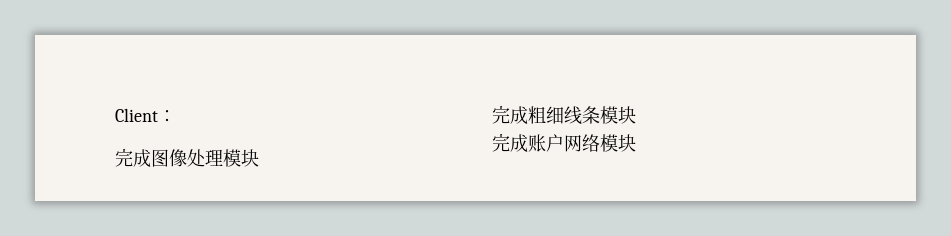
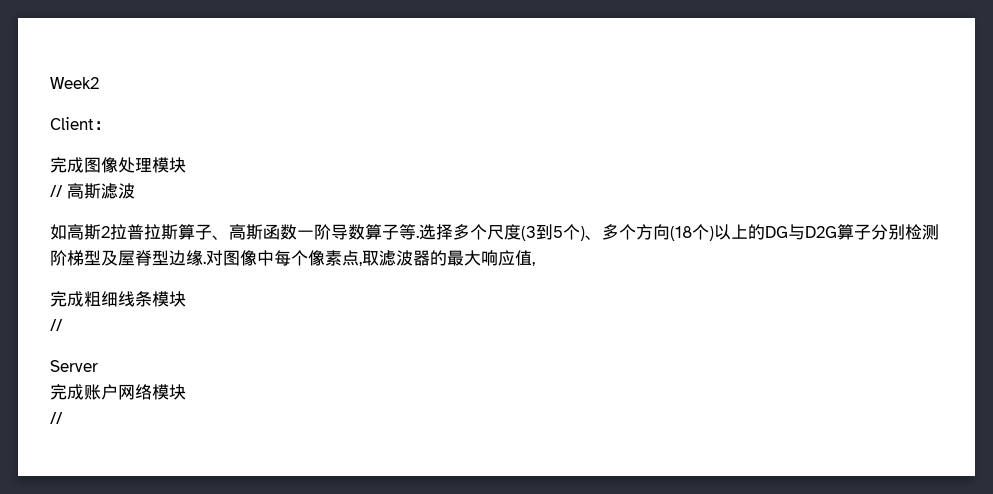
+ Week2
+ // 高斯滤波
+ 如高斯2拉普拉斯算子、高斯函数一阶导数算子等.选择多个尺度(3到5个)、多个方向(18个)以上的DG与D2G算子分别检测阶梯型及屋脊型边缘.对图像中每个像素点,取滤波器的最大响应值,
  完成粗细线条模块
+ //
+ Server
  完成账户网络模块
+ //

